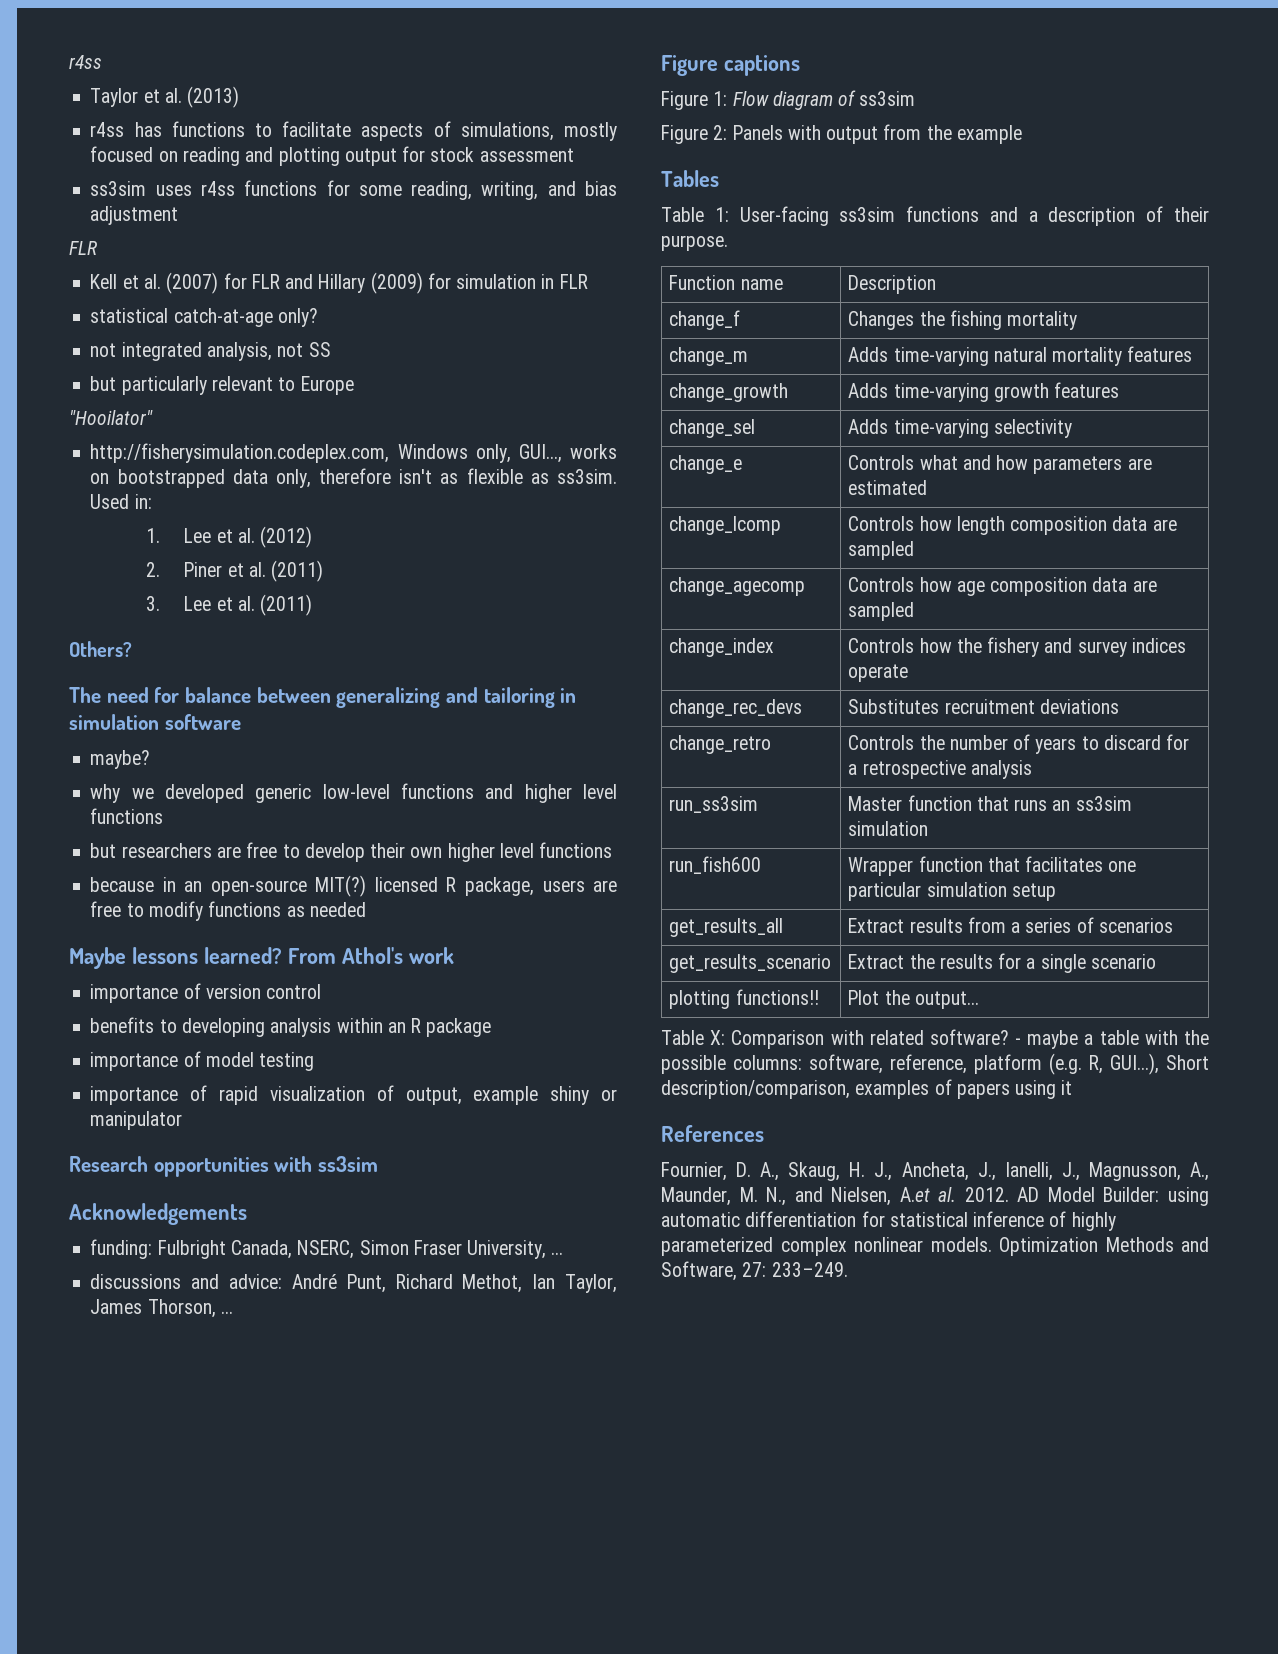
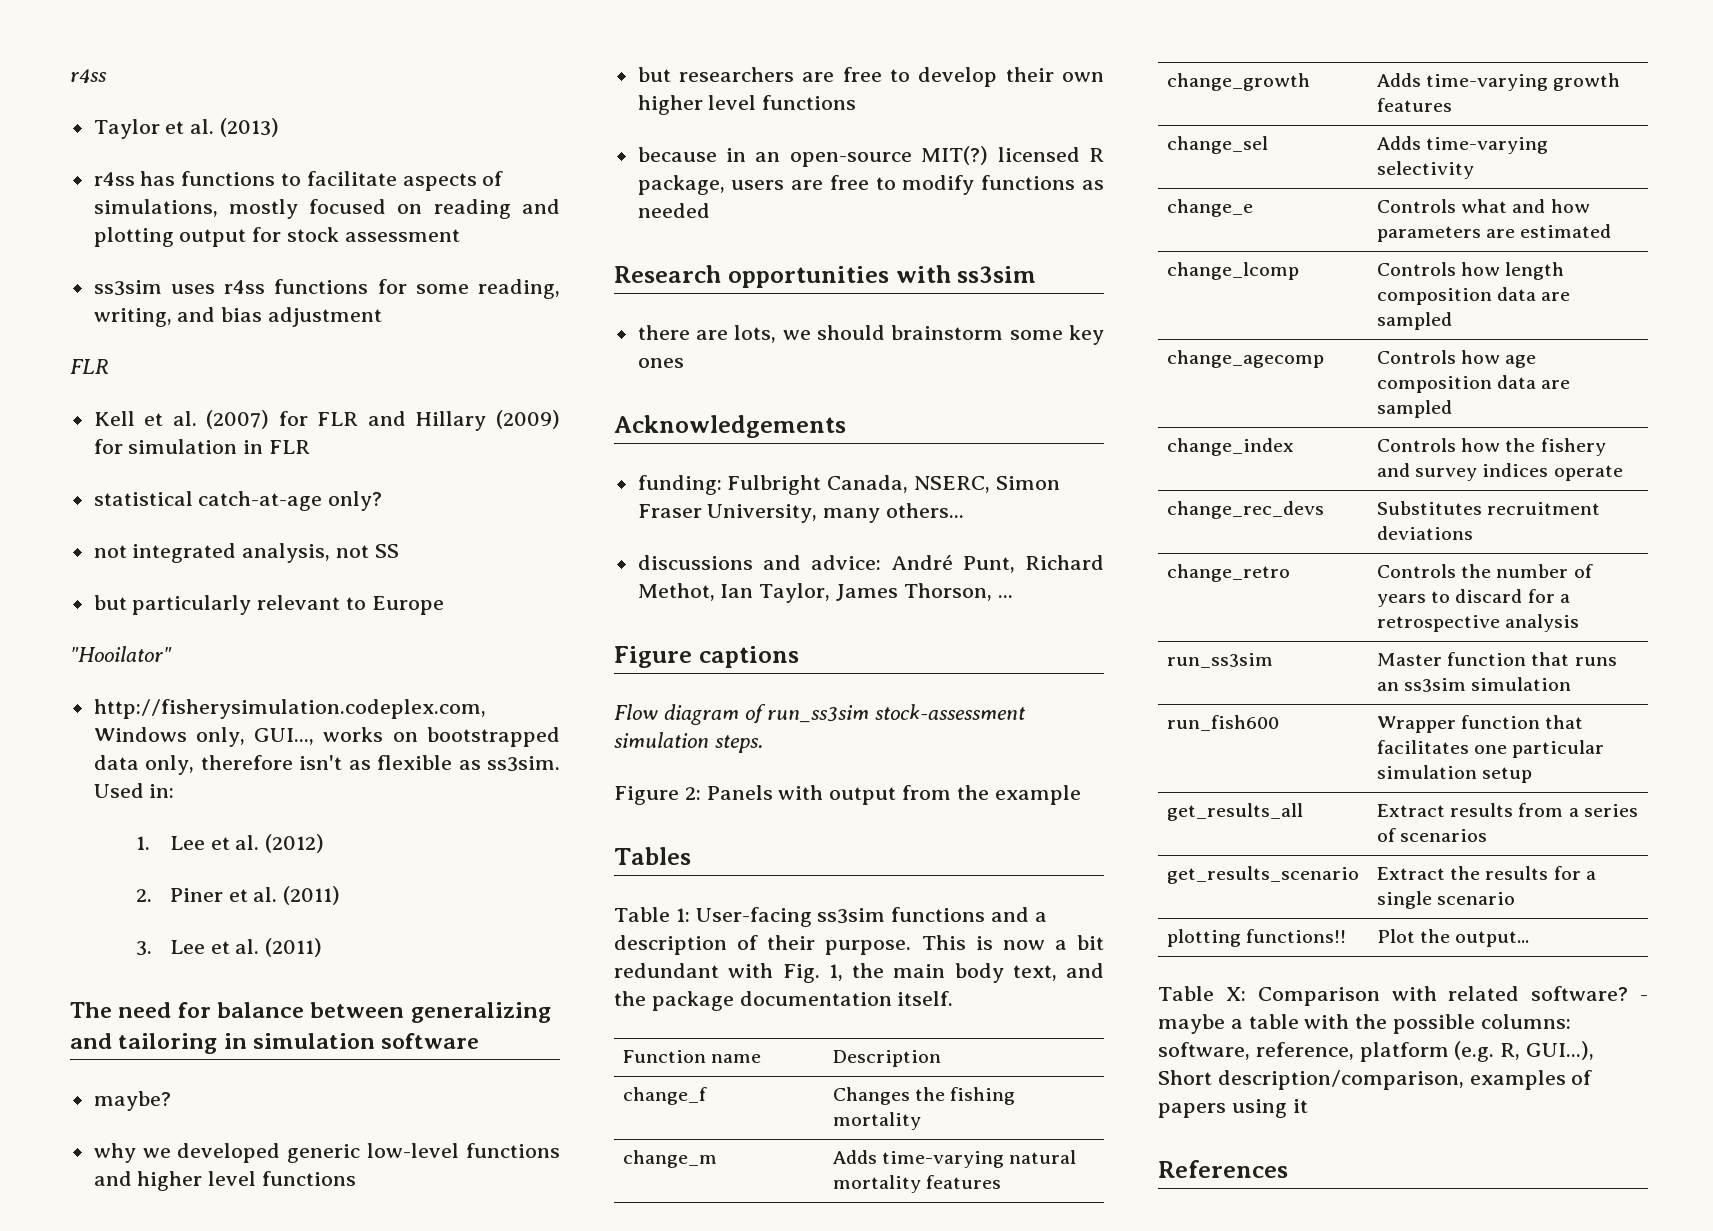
- Others?
- Maybe lessons learned? From Athol's work
- importance of version control
- benefits to developing analysis within an R package
- importance of model testing
- importance of rapid visualization of output, example shiny or manipulator
  Research opportunities with ss3sim
+ there are lots, we should brainstorm some key ones
- funding: Fulbright Canada, NSERC, Simon Fraser University, ...
+ funding: Fulbright Canada, NSERC, Simon Fraser University, many others...
- Figure 1: Flow diagram of ss3sim
+ Flow diagram of run_ss3sim stock-assessment simulation steps.
+ This is now a bit redundant with Fig. 1, the main body text, and the package documentation itself.
- Fournier, D. A., Skaug, H. J., Ancheta, J., Ianelli, J., Magnusson, A., Maunder, M. N., and Nielsen, A.et al. 2012. AD Model Builder: using automatic differentiation for statistical inference of highly parameterized complex nonlinear models. Optimization Methods and Software, 27: 233–249.

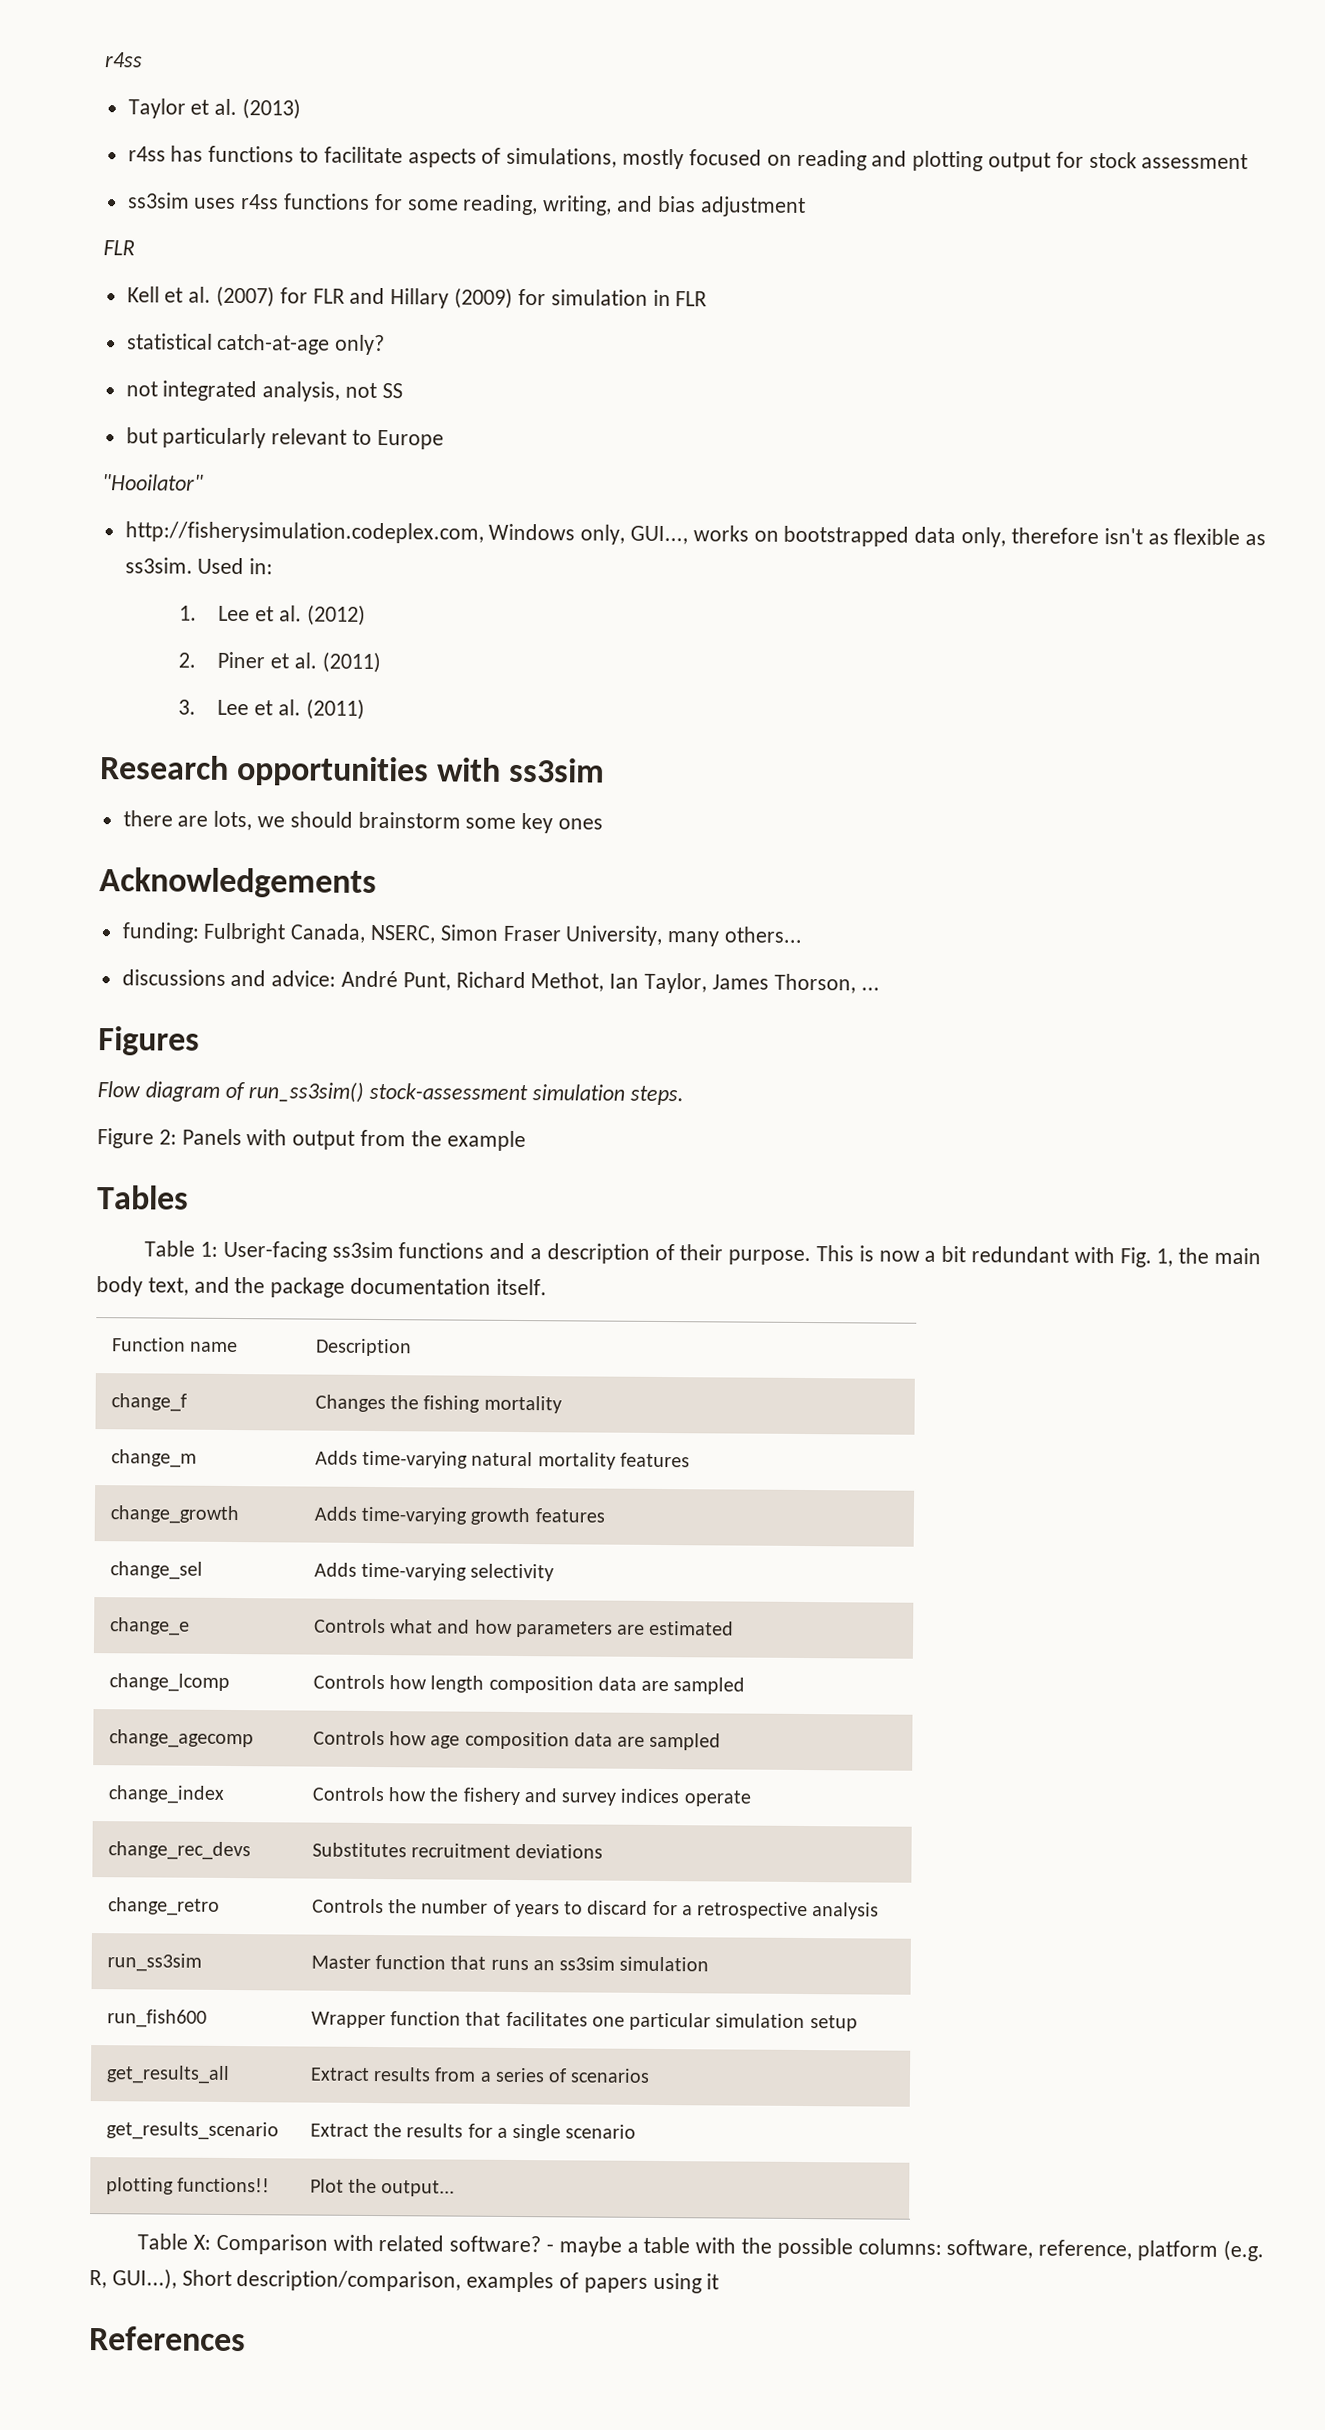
- The need for balance between generalizing and tailoring in simulation software
- maybe?
- why we developed generic low-level functions and higher level functions
- but researchers are free to develop their own higher level functions
- because in an open-source MIT(?) licensed R package, users are free to modify functions as needed
- Figure captions
+ Figures
- Flow diagram of run_ss3sim stock-assessment simulation steps.
+ Flow diagram of run_ss3sim() stock-assessment simulation steps.

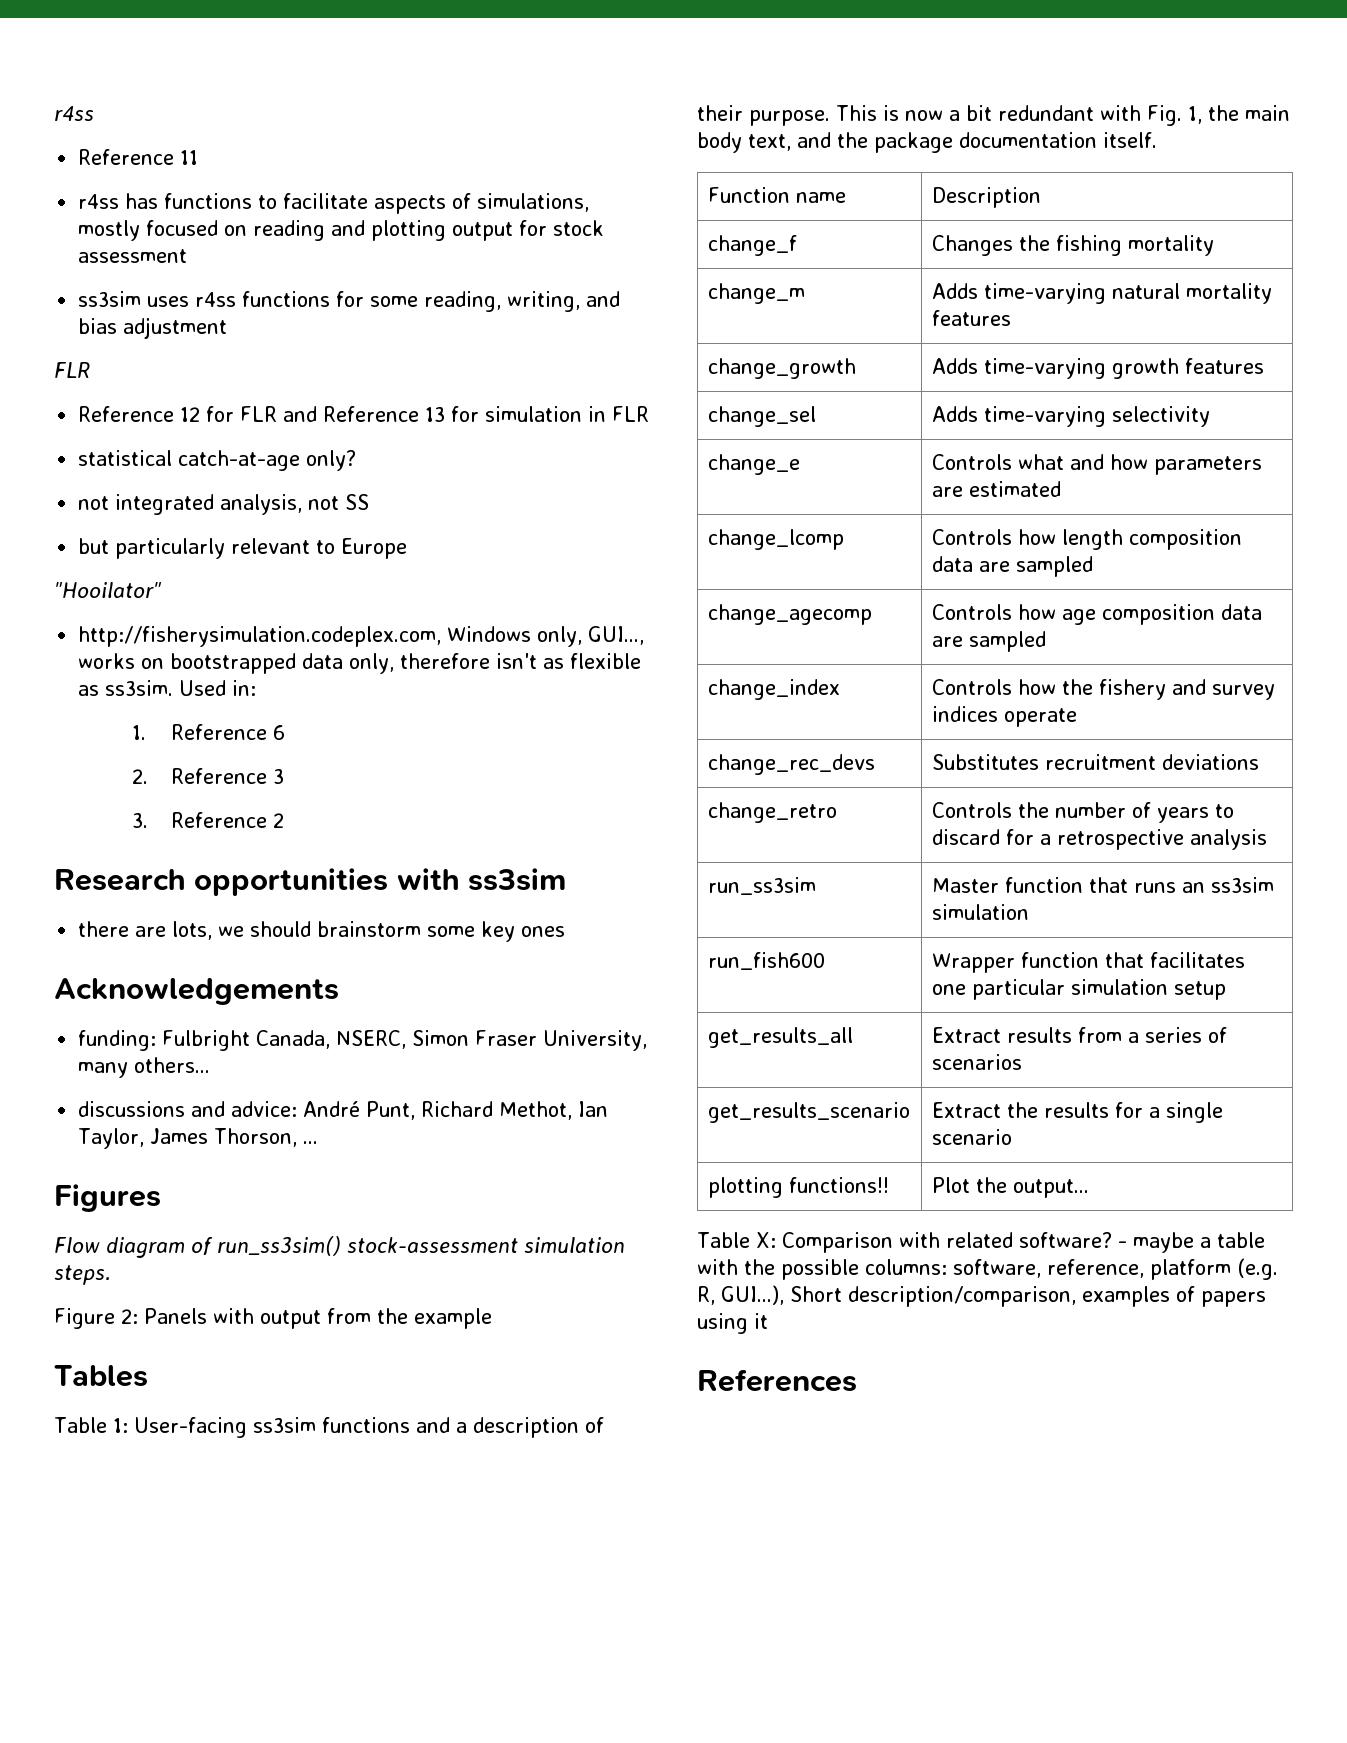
- Taylor et al. (2013)
+ Reference 11
- Kell et al. (2007) for FLR and Hillary (2009) for simulation in FLR
+ Reference 12 for FLR and Reference 13 for simulation in FLR
- 1. Lee et al. (2012)
- 2. Piner et al. (2011)
- 3. Lee et al. (2011)
+ 1. Reference 6
+ 2. Reference 3
+ 3. Reference 2

